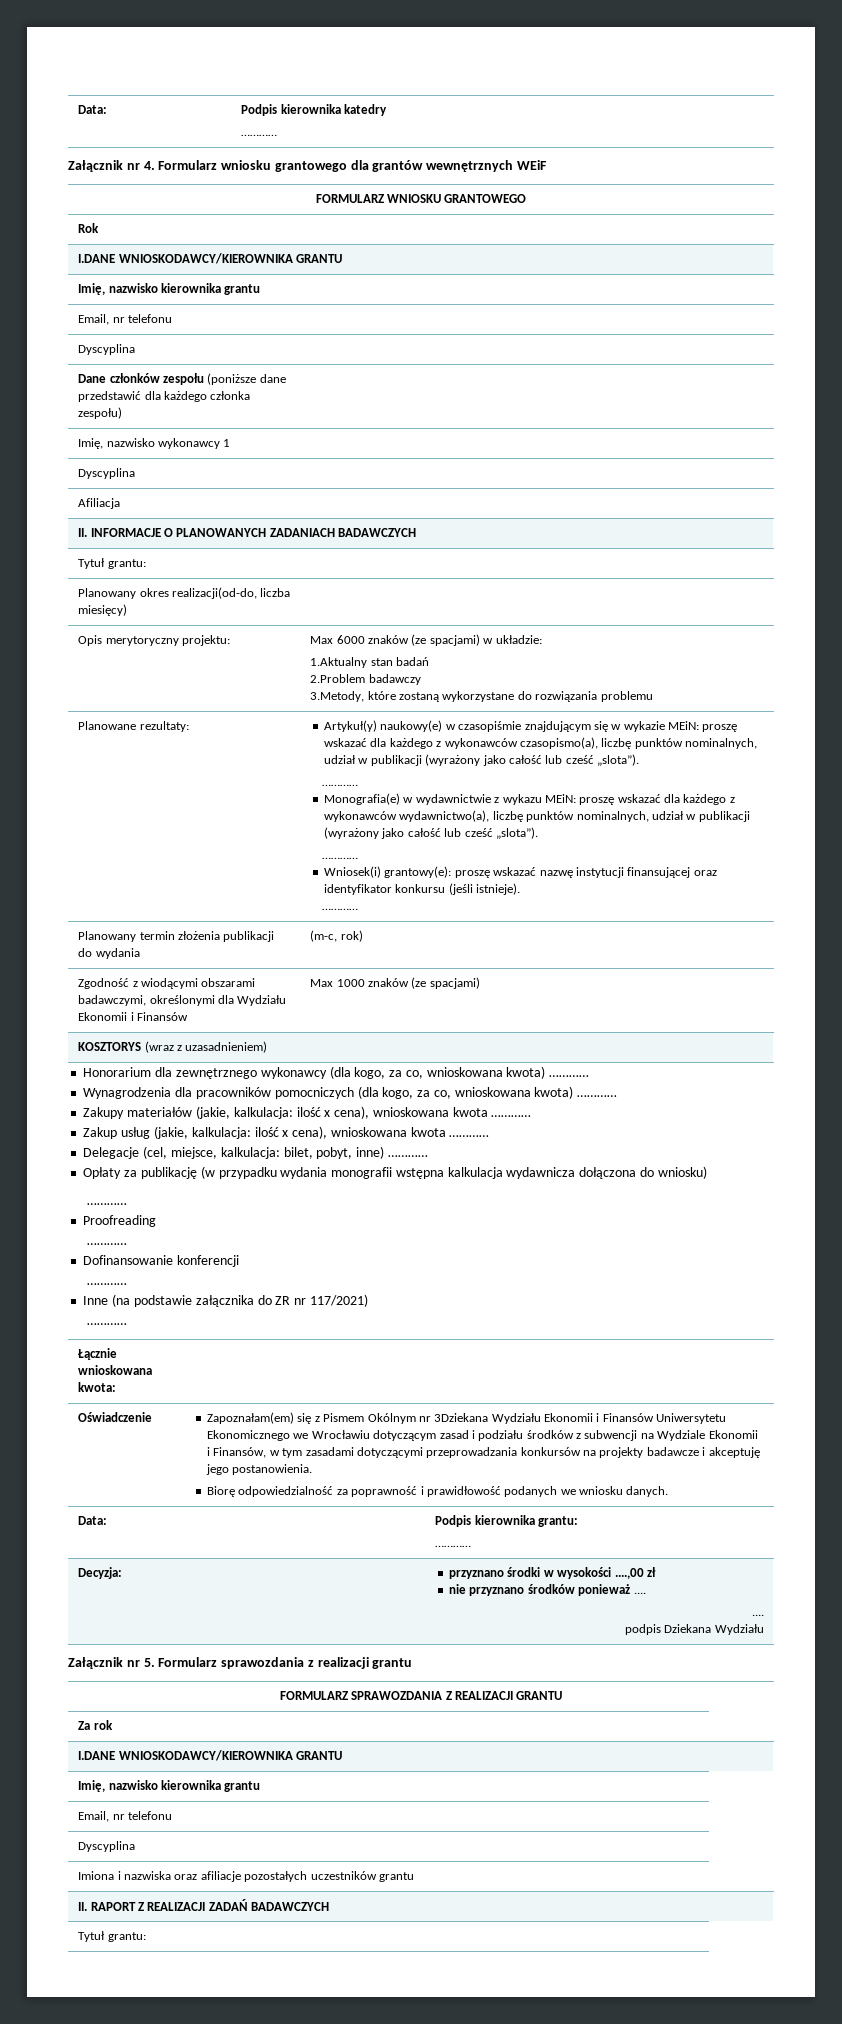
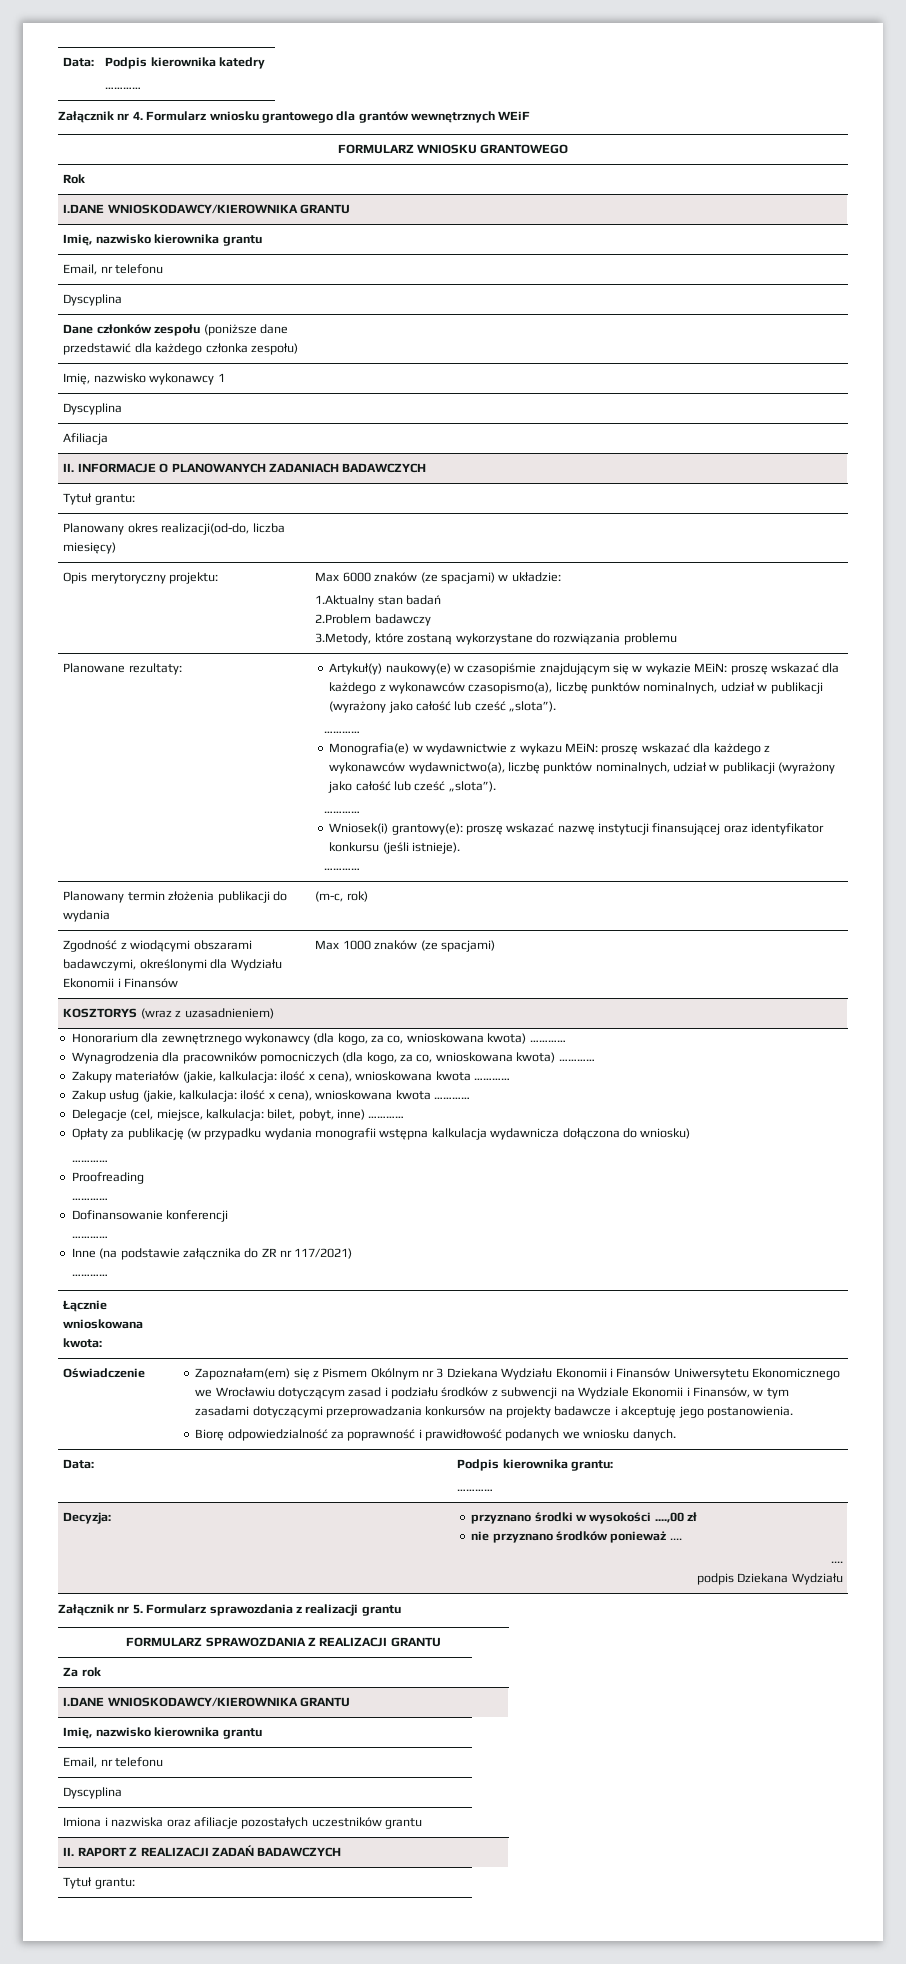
- Zapoznałam(em) się z Pismem Okólnym nr 3Dziekana Wydziału Ekonomii i Finansów Uniwersytetu Ekonomicznego we Wrocławiu dotyczącym zasad i podziału środków z subwencji na Wydziale Ekonomii i Finansów, w tym zasadami dotyczącymi przeprowadzania konkursów na projekty badawcze i akceptuję jego postanowienia.
+ Zapoznałam(em) się z Pismem Okólnym nr 3 Dziekana Wydziału Ekonomii i Finansów Uniwersytetu Ekonomicznego we Wrocławiu dotyczącym zasad i podziału środków z subwencji na Wydziale Ekonomii i Finansów, w tym zasadami dotyczącymi przeprowadzania konkursów na projekty badawcze i akceptuję jego postanowienia.

